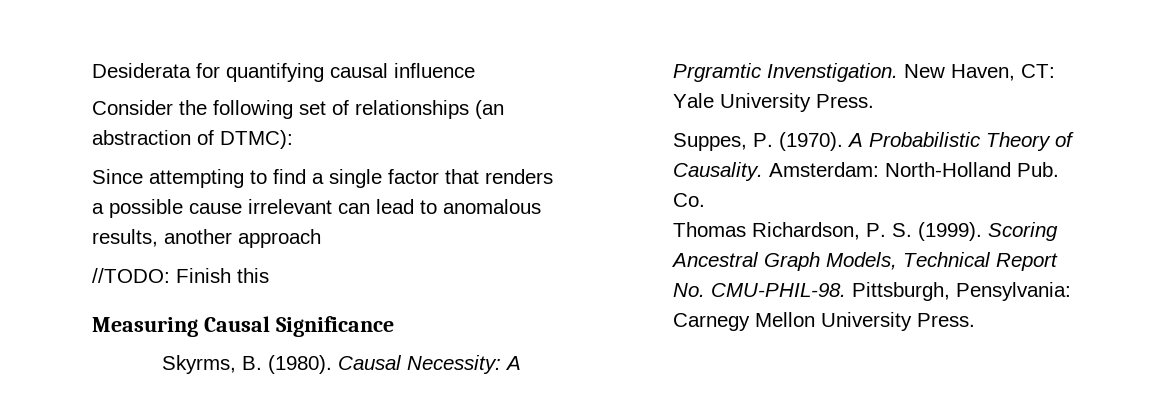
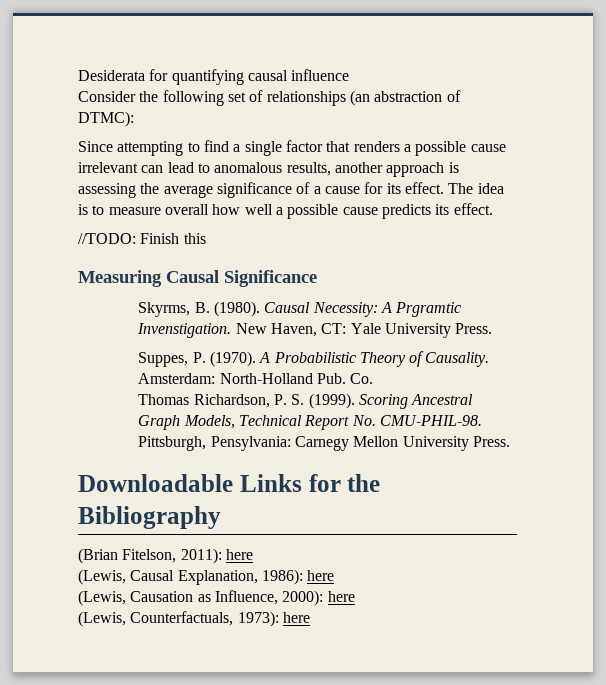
- Since attempting to find a single factor that renders a possible cause irrelevant can lead to anomalous results, another approach
+ Since attempting to find a single factor that renders a possible cause irrelevant can lead to anomalous results, another approach is assessing the average significance of a cause for its effect. The idea is to measure overall how well a possible cause predicts its effect.
+ Downloadable Links for the Bibliography
+ (Brian Fitelson, 2011): here
+ (Lewis, Causal Explanation, 1986): here
+ (Lewis, Causation as Influence, 2000): here
+ (Lewis, Counterfactuals, 1973): here

